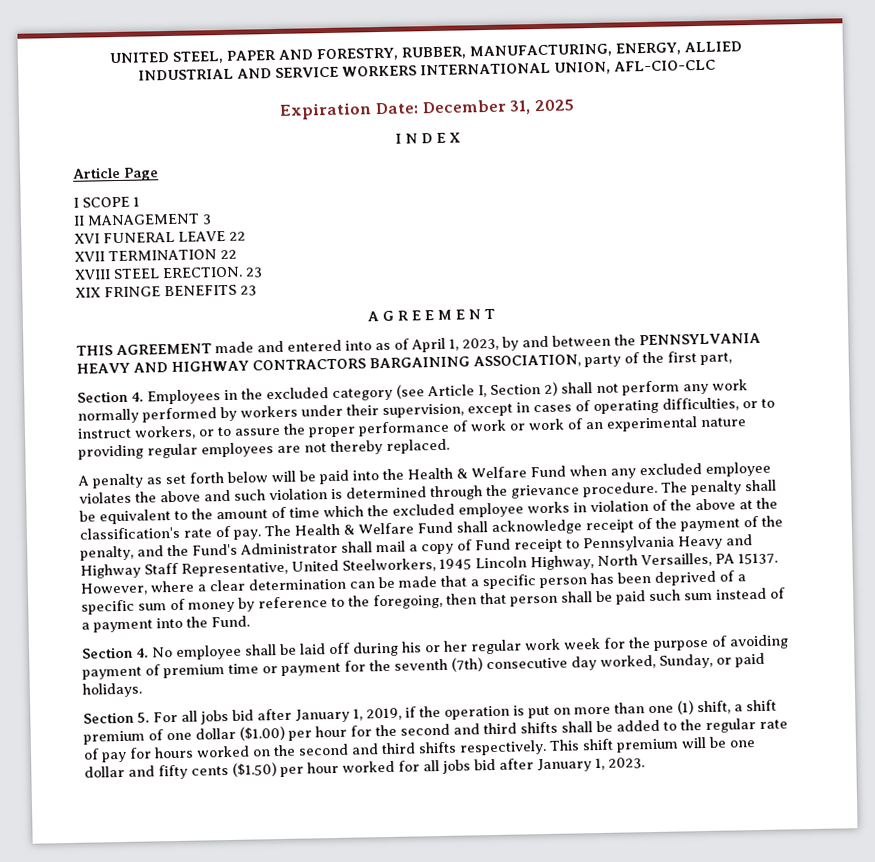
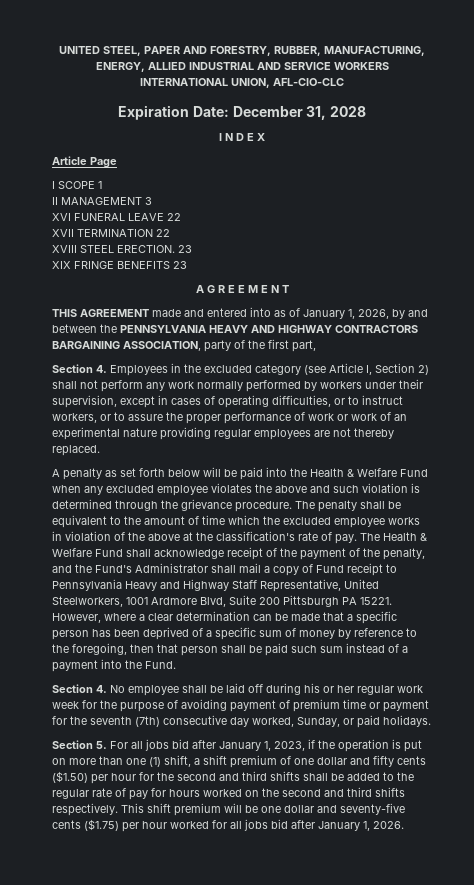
- Expiration Date: December 31, 2025
+ Expiration Date: December 31, 2028
- THIS AGREEMENT made and entered into as of April 1, 2023, by and between the PENNSYLVANIA HEAVY AND HIGHWAY CONTRACTORS BARGAINING ASSOCIATION, party of the first part,
+ THIS AGREEMENT made and entered into as of January 1, 2026, by and between the PENNSYLVANIA HEAVY AND HIGHWAY CONTRACTORS BARGAINING ASSOCIATION, party of the first part,
- The Health & Welfare Fund shall acknowledge receipt of the payment of the penalty, and the Fund's Administrator shall mail a copy of Fund receipt to Pennsylvania Heavy and Highway Staff Representative, United Steelworkers, 1945 Lincoln Highway, North Versailles, PA 15137.
+ The Health & Welfare Fund shall acknowledge receipt of the payment of the penalty, and the Fund's Administrator shall mail a copy of Fund receipt to Pennsylvania Heavy and Highway Staff Representative, United Steelworkers, 1001 Ardmore Blvd, Suite 200 Pittsburgh PA 15221.
- Section 5. For all jobs bid after January 1, 2019, if the operation is put on more than one (1) shift, a shift premium of one dollar ($1.00) per hour for the second and third shifts shall be added to the regular rate of pay for hours worked on the second and third shifts respectively.
+ Section 5. For all jobs bid after January 1, 2023, if the operation is put on more than one (1) shift, a shift premium of one dollar and fifty cents ($1.50) per hour for the second and third shifts shall be added to the regular rate of pay for hours worked on the second and third shifts respectively.
- This shift premium will be one dollar and fifty cents ($1.50) per hour worked for all jobs bid after January 1, 2023.
+ This shift premium will be one dollar and seventy-five cents ($1.75) per hour worked for all jobs bid after January 1, 2026.

